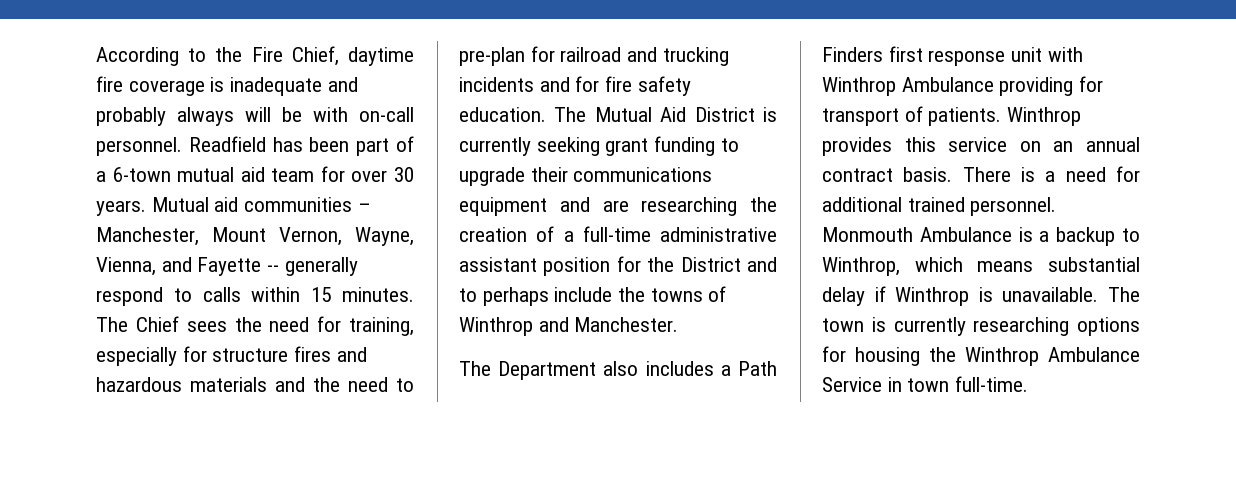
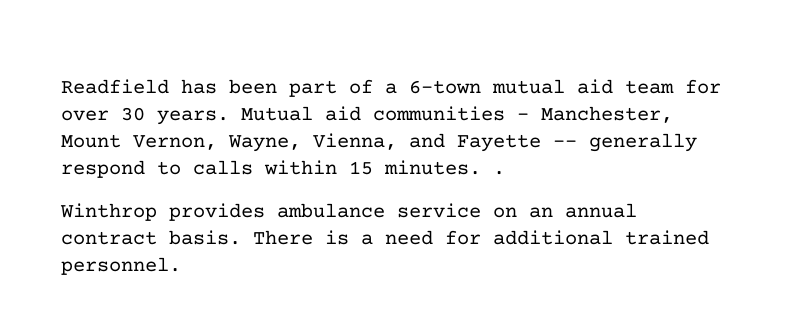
- According to the Fire Chief, daytime fire coverage is inadequate and probably always will be with on-call personnel.
- Mutual aid communities – Manchester, Mount Vernon, Wayne, Vienna, and Fayette -- generally respond to calls within 15 minutes. The Chief sees the need for training, especially for structure fires and hazardous materials and the need to pre-plan for railroad and trucking incidents and for fire safety education. The Mutual Aid District is currently seeking grant funding to upgrade their communications equipment and are researching the creation of a full-time administrative assistant position for the District and to perhaps include the towns of Winthrop and Manchester.
- The Department also includes a Path Finders first response unit with Winthrop Ambulance providing for transport of patients. Winthrop provides this service on an annual contract basis.
+ Mutual aid communities – Manchester, Mount Vernon, Wayne, Vienna, and Fayette -- generally respond to calls within 15 minutes. .
+ Winthrop provides ambulance service on an annual contract basis.
- Monmouth Ambulance is a backup to Winthrop, which means substantial delay if Winthrop is unavailable. The town is currently researching options for housing the Winthrop Ambulance Service in town full-time.

